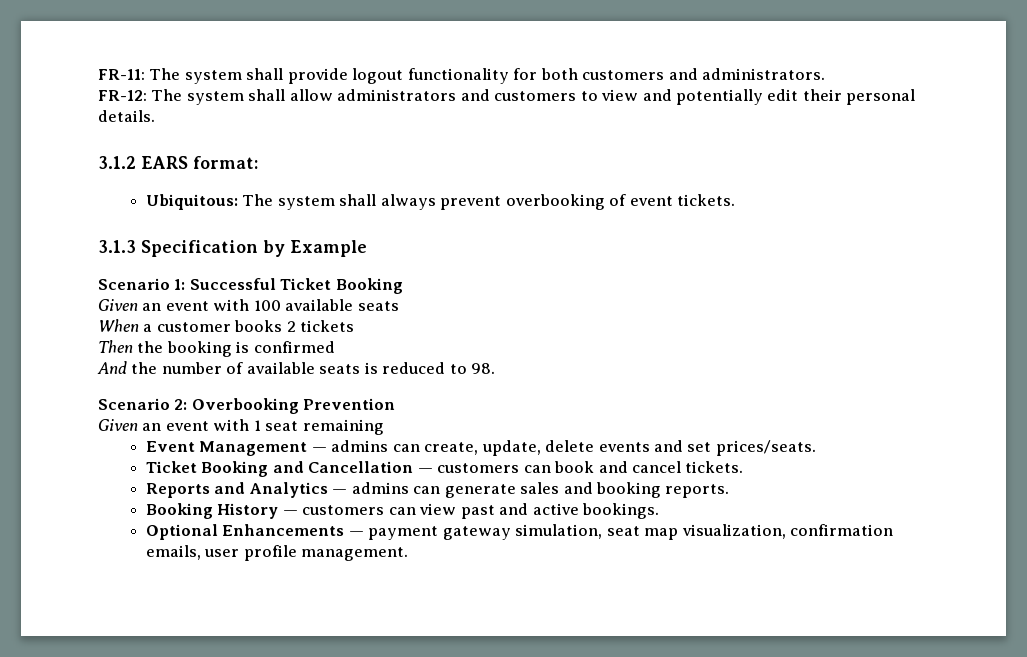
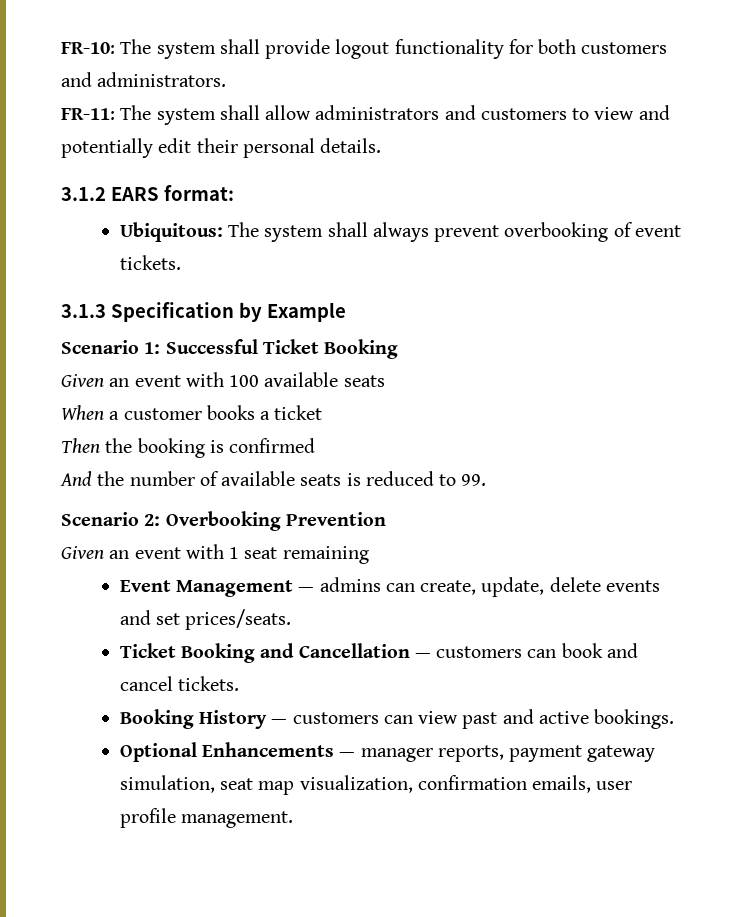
- FR-11: The system shall provide logout functionality for both customers and administrators.
+ FR-10: The system shall provide logout functionality for both customers and administrators.
- FR-12: The system shall allow administrators and customers to view and potentially edit their personal details.
+ FR-11: The system shall allow administrators and customers to view and potentially edit their personal details.
- When a customer books 2 tickets
+ When a customer books a ticket
- And the number of available seats is reduced to 98.
+ And the number of available seats is reduced to 99.
- Reports and Analytics — admins can generate sales and booking reports.
- Optional Enhancements — payment gateway simulation, seat map visualization, confirmation emails, user profile management.
+ Optional Enhancements — manager reports, payment gateway simulation, seat map visualization, confirmation emails, user profile management.

